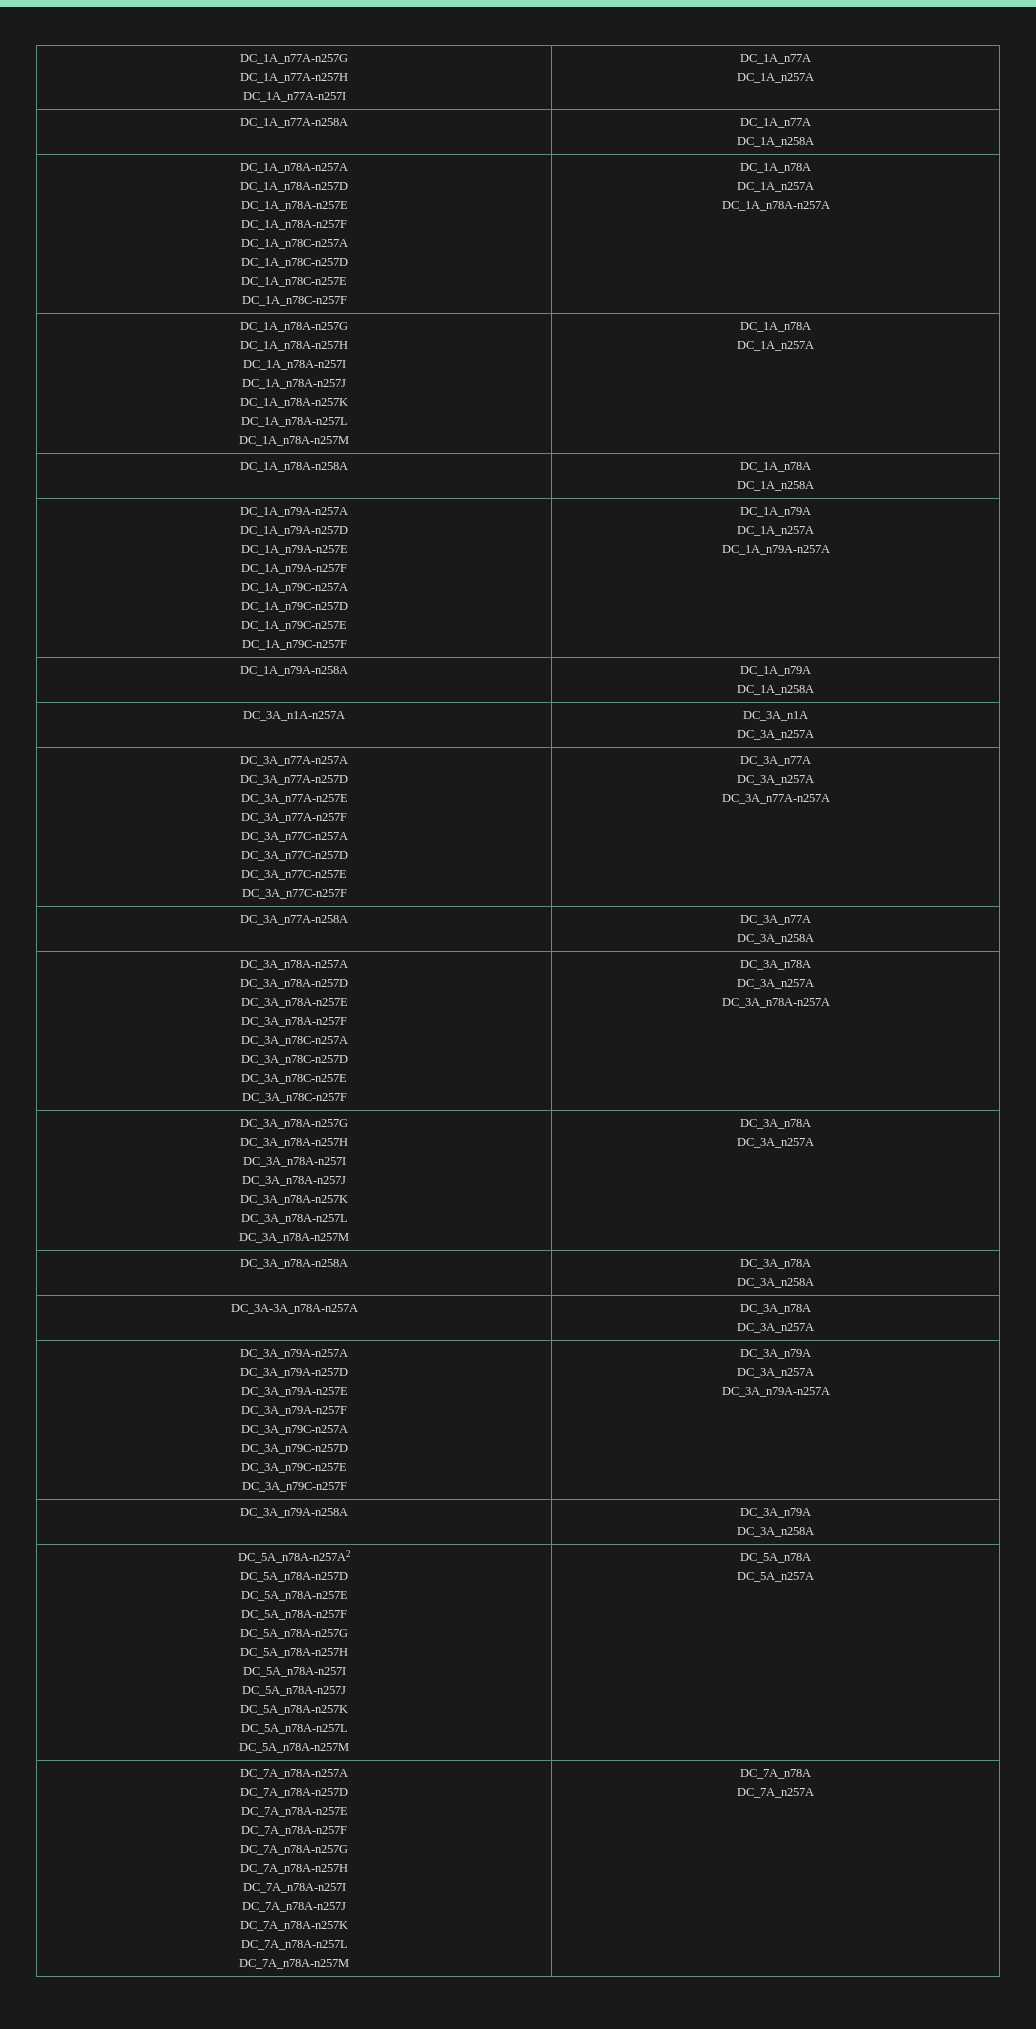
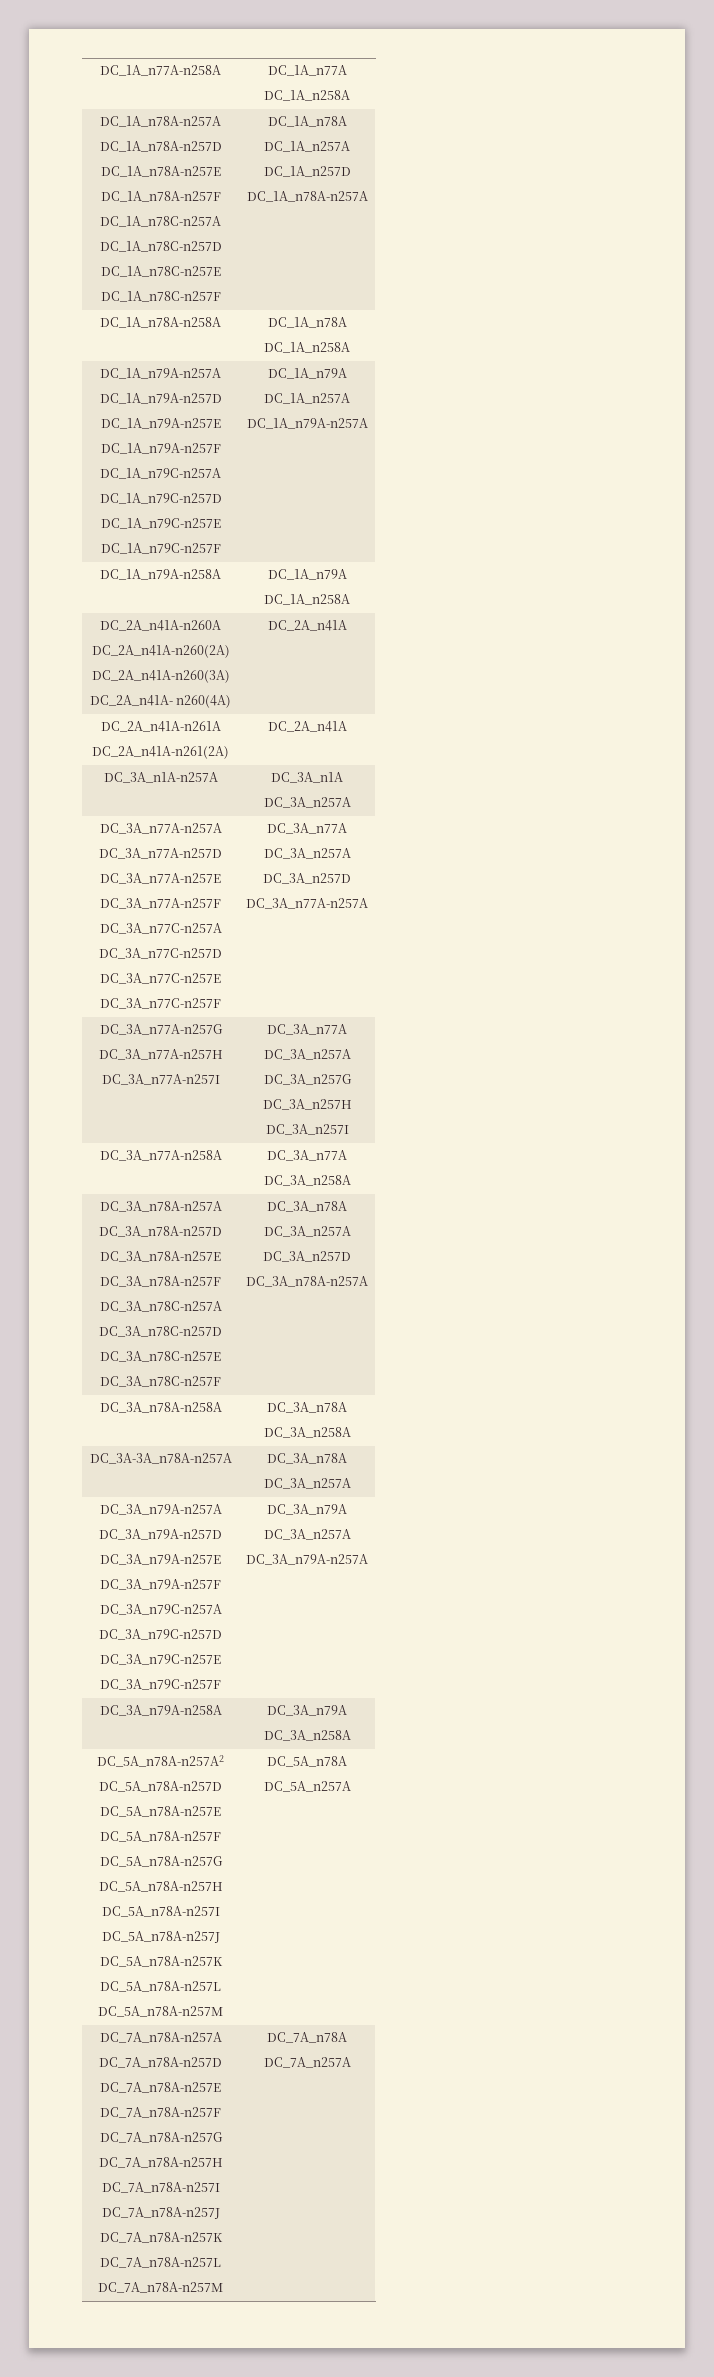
- DC_1A_n77A-n257G
- DC_1A_n77A-n257H
- DC_1A_n77A-n257I | DC_1A_n77A
- DC_1A_n257A
  DC_1A_n77A-n258A | DC_1A_n77A
  DC_1A_n258A
  DC_1A_n78A-n257A
  DC_1A_n78A-n257D
  DC_1A_n78A-n257E
  DC_1A_n78A-n257F
  DC_1A_n78C-n257A
  DC_1A_n78C-n257D
  DC_1A_n78C-n257E
  DC_1A_n78C-n257F | DC_1A_n78A
  DC_1A_n257A
+ DC_1A_n257D
  DC_1A_n78A-n257A
- DC_1A_n78A-n257G
- DC_1A_n78A-n257H
- DC_1A_n78A-n257I
- DC_1A_n78A-n257J
- DC_1A_n78A-n257K
- DC_1A_n78A-n257L
- DC_1A_n78A-n257M | DC_1A_n78A
- DC_1A_n257A
+ DC_2A_n41A-n260A
+ DC_2A_n41A-n260(2A)
+ DC_2A_n41A-n260(3A)
+ DC_2A_n41A- n260(4A) | DC_2A_n41A
+ DC_2A_n41A-n261A
+ DC_2A_n41A-n261(2A) | DC_2A_n41A
  DC_3A_n1A-n257A | DC_3A_n1A
  DC_3A_n257A
  DC_3A_n77A-n257A
  DC_3A_n77A-n257D
  DC_3A_n77A-n257E
  DC_3A_n77A-n257F
  DC_3A_n77C-n257A
  DC_3A_n77C-n257D
  DC_3A_n77C-n257E
  DC_3A_n77C-n257F | DC_3A_n77A
  DC_3A_n257A
+ DC_3A_n257D
  DC_3A_n77A-n257A
+ DC_3A_n77A-n257G
+ DC_3A_n77A-n257H
+ DC_3A_n77A-n257I | DC_3A_n77A
+ DC_3A_n257A
+ DC_3A_n257G
+ DC_3A_n257H
+ DC_3A_n257I
  DC_3A_n77A-n258A | DC_3A_n77A
  DC_3A_n258A
  DC_3A_n78A-n257A
  DC_3A_n78A-n257D
  DC_3A_n78A-n257E
  DC_3A_n78A-n257F
  DC_3A_n78C-n257A
  DC_3A_n78C-n257D
  DC_3A_n78C-n257E
  DC_3A_n78C-n257F | DC_3A_n78A
  DC_3A_n257A
+ DC_3A_n257D
  DC_3A_n78A-n257A
- DC_3A_n78A-n257G
- DC_3A_n78A-n257H
- DC_3A_n78A-n257I
- DC_3A_n78A-n257J
- DC_3A_n78A-n257K
- DC_3A_n78A-n257L
- DC_3A_n78A-n257M | DC_3A_n78A
- DC_3A_n257A

